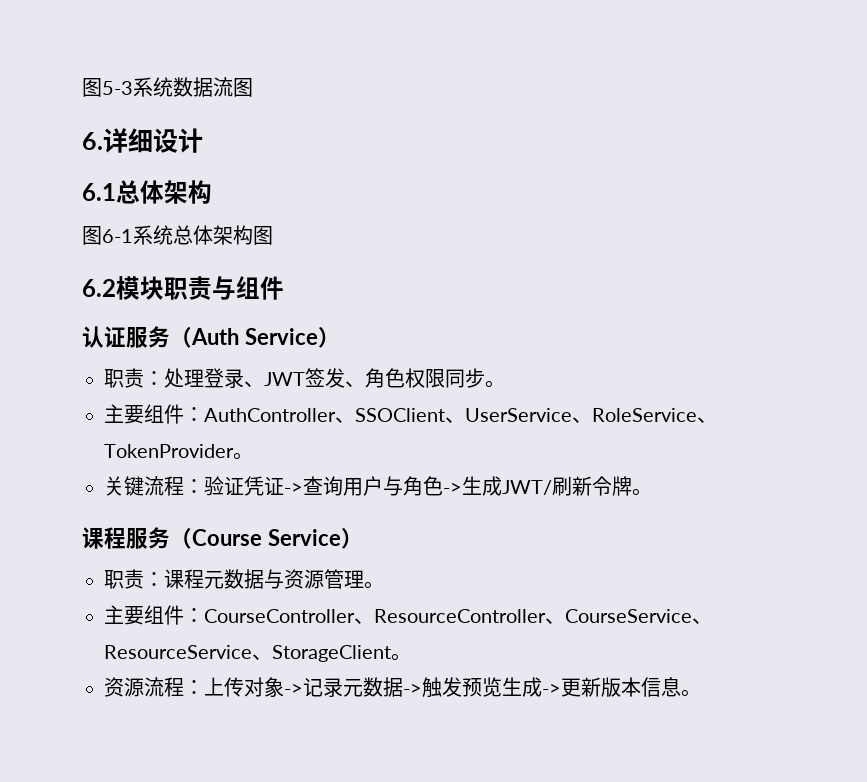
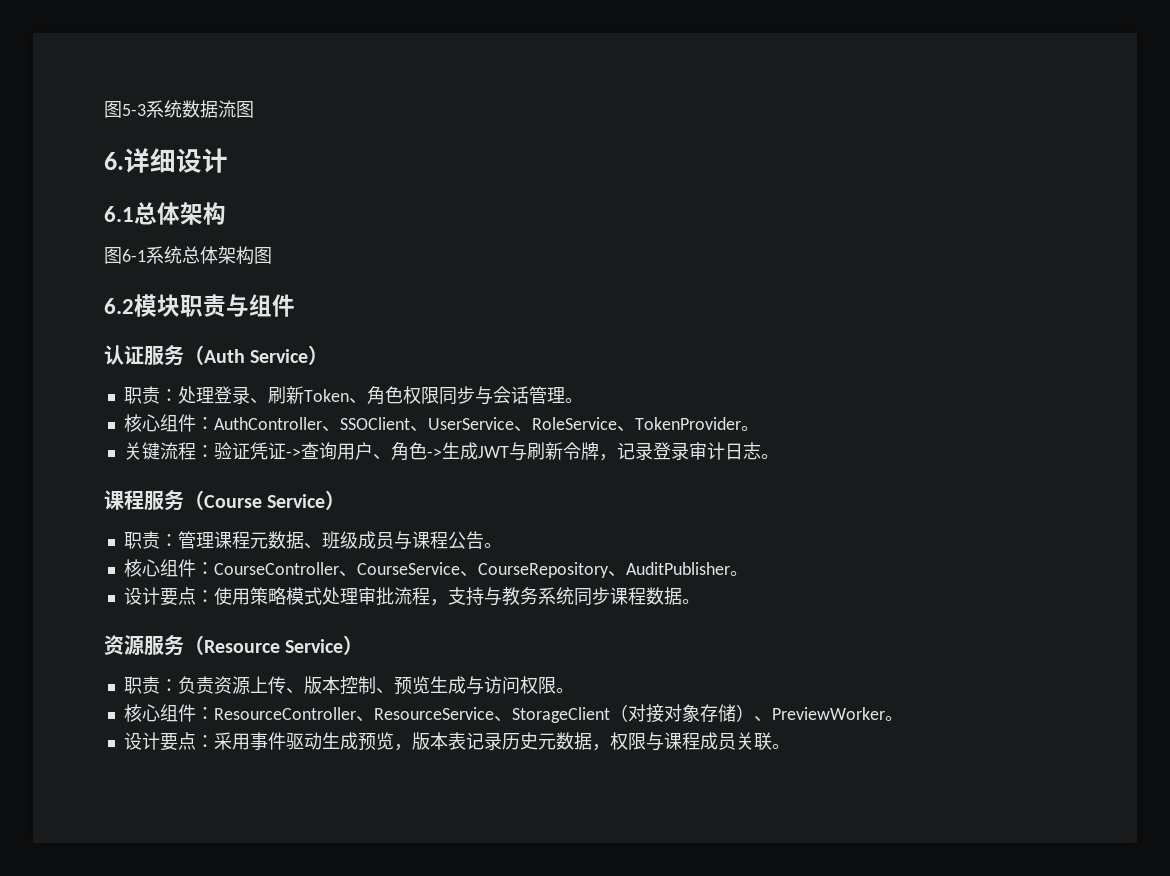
- 职责：处理登录、JWT签发、角色权限同步。
- 主要组件：AuthController、SSOClient、UserService、RoleService、TokenProvider。
+ 职责：处理登录、刷新Token、角色权限同步与会话管理。
+ 核心组件：AuthController、SSOClient、UserService、RoleService、TokenProvider。
- 关键流程：验证凭证->查询用户与角色->生成JWT/刷新令牌。
+ 关键流程：验证凭证->查询用户、角色->生成JWT与刷新令牌，记录登录审计日志。
- 职责：课程元数据与资源管理。
- 主要组件：CourseController、ResourceController、CourseService、ResourceService、StorageClient。
- 资源流程：上传对象->记录元数据->触发预览生成->更新版本信息。
+ 职责：管理课程元数据、班级成员与课程公告。
+ 核心组件：CourseController、CourseService、CourseRepository、AuditPublisher。
+ 设计要点：使用策略模式处理审批流程，支持与教务系统同步课程数据。
+ 资源服务（Resource Service）
+ 职责：负责资源上传、版本控制、预览生成与访问权限。
+ 核心组件：ResourceController、ResourceService、StorageClient（对接对象存储）、PreviewWorker。
+ 设计要点：采用事件驱动生成预览，版本表记录历史元数据，权限与课程成员关联。

